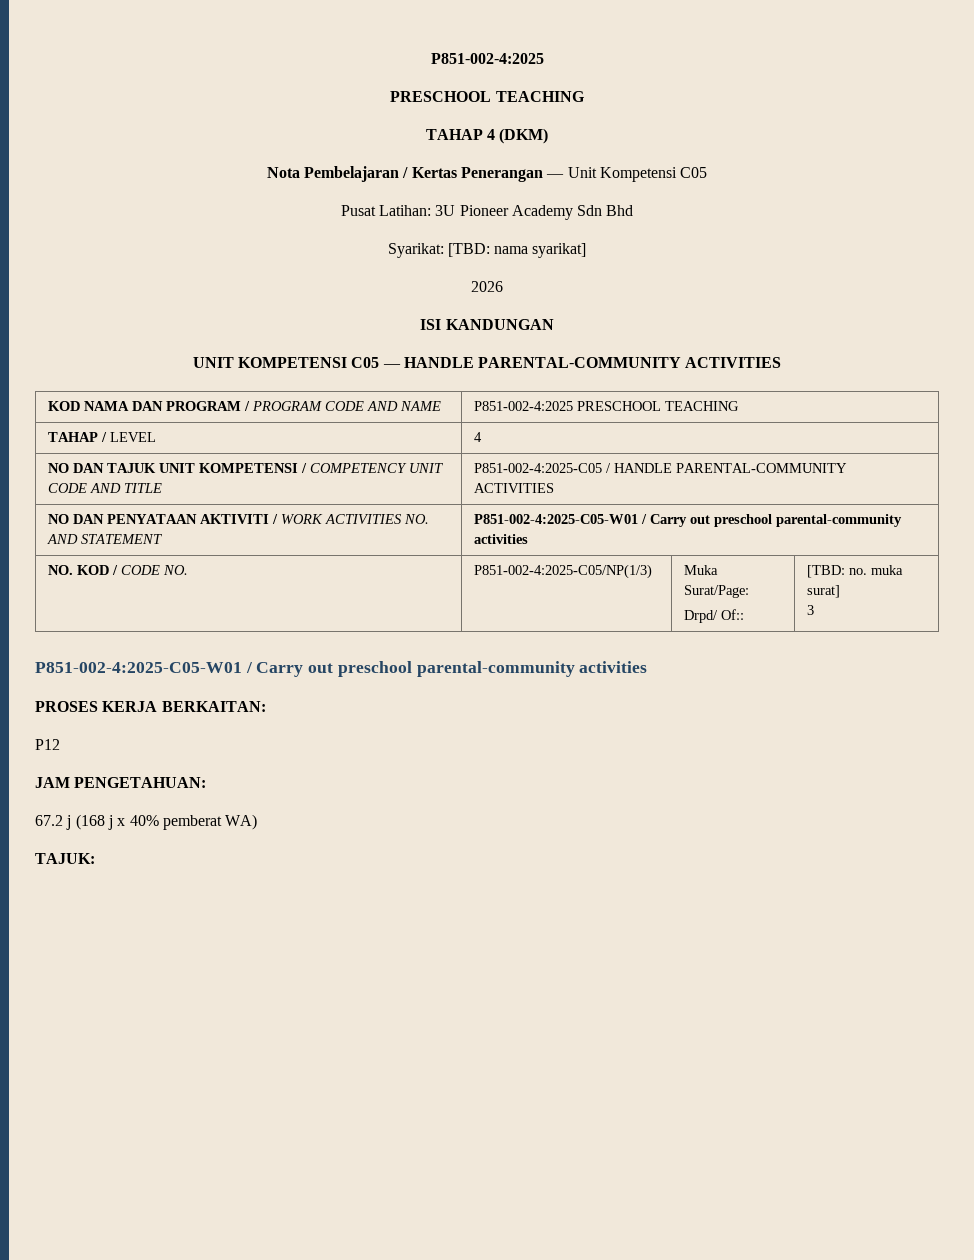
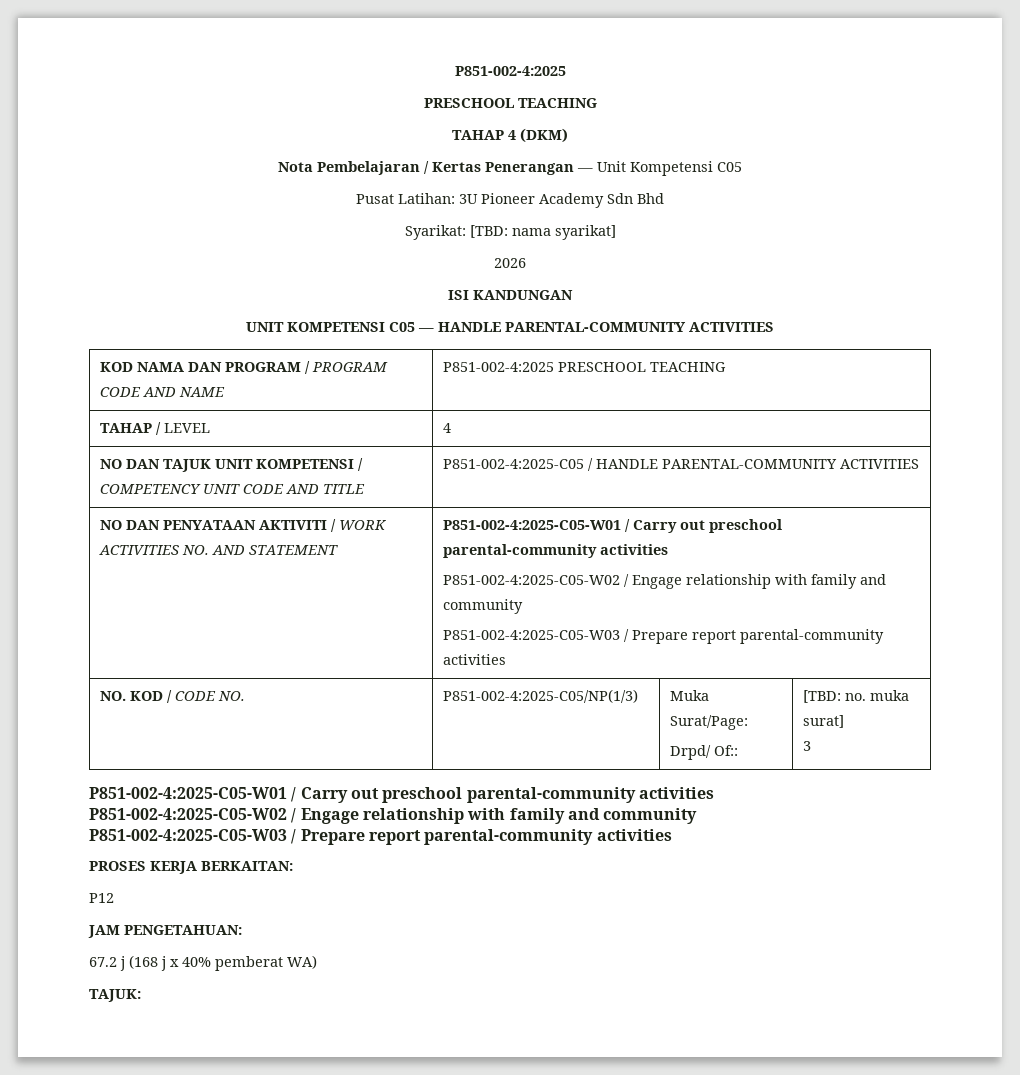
  NO DAN PENYATAAN AKTIVITI / WORK ACTIVITIES NO. AND STATEMENT | P851-002-4:2025-C05-W01 / Carry out preschool parental-community activities
+ P851-002-4:2025-C05-W02 / Engage relationship with family and community
+ P851-002-4:2025-C05-W03 / Prepare report parental-community activities
  NO. KOD / CODE NO. | P851-002-4:2025-C05/NP(1/3) | Muka Surat/Page:
  Drpd/ Of:: | [TBD: no. muka surat]
  3
  P851-002-4:2025-C05-W01 / Carry out preschool parental-community activities
+ P851-002-4:2025-C05-W02 / Engage relationship with family and community
+ P851-002-4:2025-C05-W03 / Prepare report parental-community activities

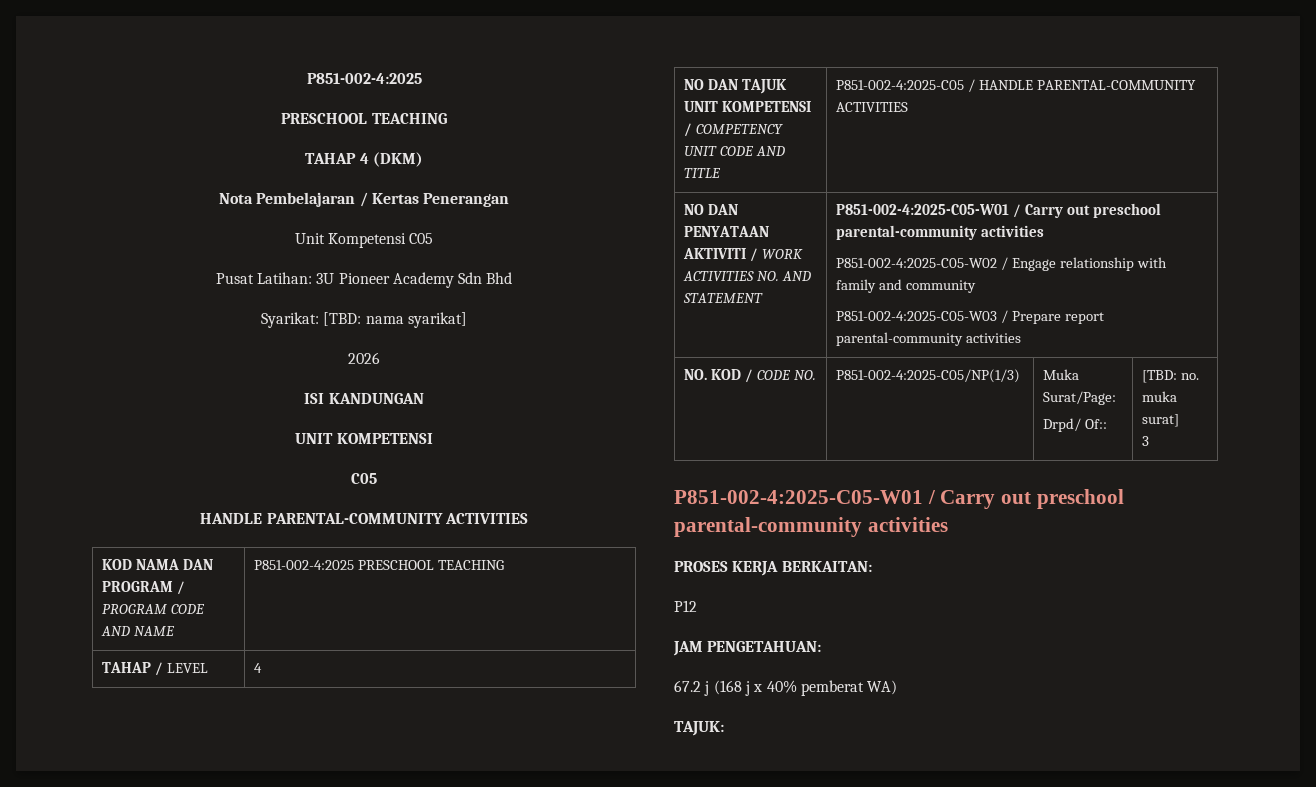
- Nota Pembelajaran / Kertas Penerangan — Unit Kompetensi C05
+ Nota Pembelajaran / Kertas Penerangan
+ Unit Kompetensi C05
  ISI KANDUNGAN
- UNIT KOMPETENSI C05 — HANDLE PARENTAL-COMMUNITY ACTIVITIES
+ UNIT KOMPETENSI
+ C05
+ HANDLE PARENTAL-COMMUNITY ACTIVITIES
  NO. KOD / CODE NO. | P851-002-4:2025-C05/NP(1/3) | Muka Surat/Page:
  Drpd/ Of:: | [TBD: no. muka surat]
  3
  P851-002-4:2025-C05-W01 / Carry out preschool parental-community activities
- P851-002-4:2025-C05-W02 / Engage relationship with family and community
- P851-002-4:2025-C05-W03 / Prepare report parental-community activities

